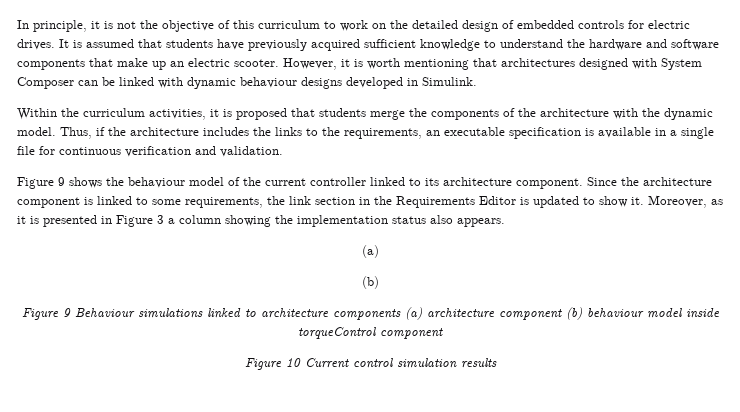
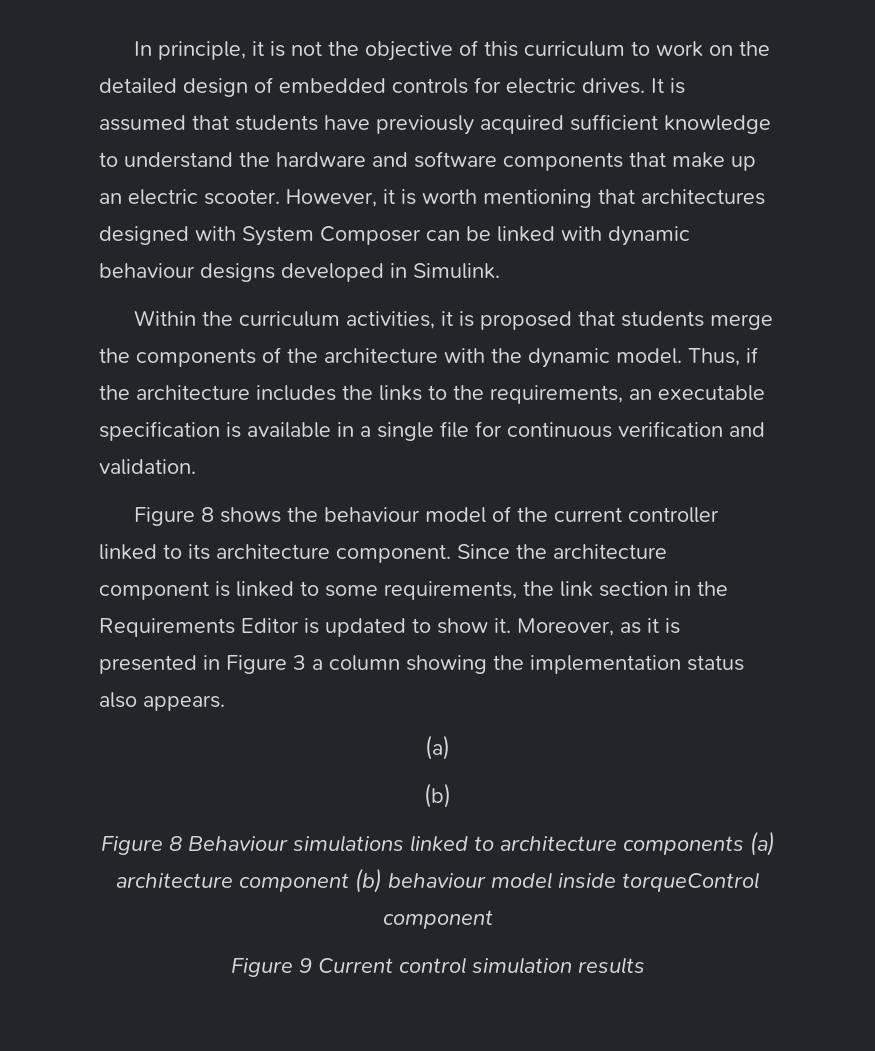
- Figure 9 shows the behaviour model of the current controller linked to its architecture component.
+ Figure 8 shows the behaviour model of the current controller linked to its architecture component.
- Figure 9 Behaviour simulations linked to architecture components (a) architecture component (b) behaviour model inside torqueControl component
+ Figure 8 Behaviour simulations linked to architecture components (a) architecture component (b) behaviour model inside torqueControl component
- Figure 10 Current control simulation results
+ Figure 9 Current control simulation results

